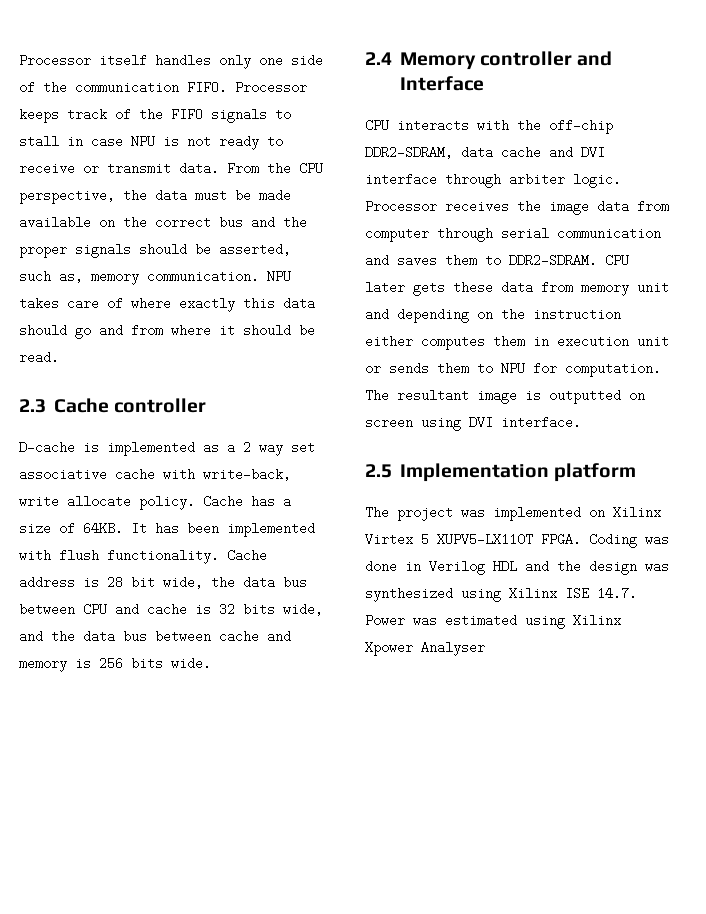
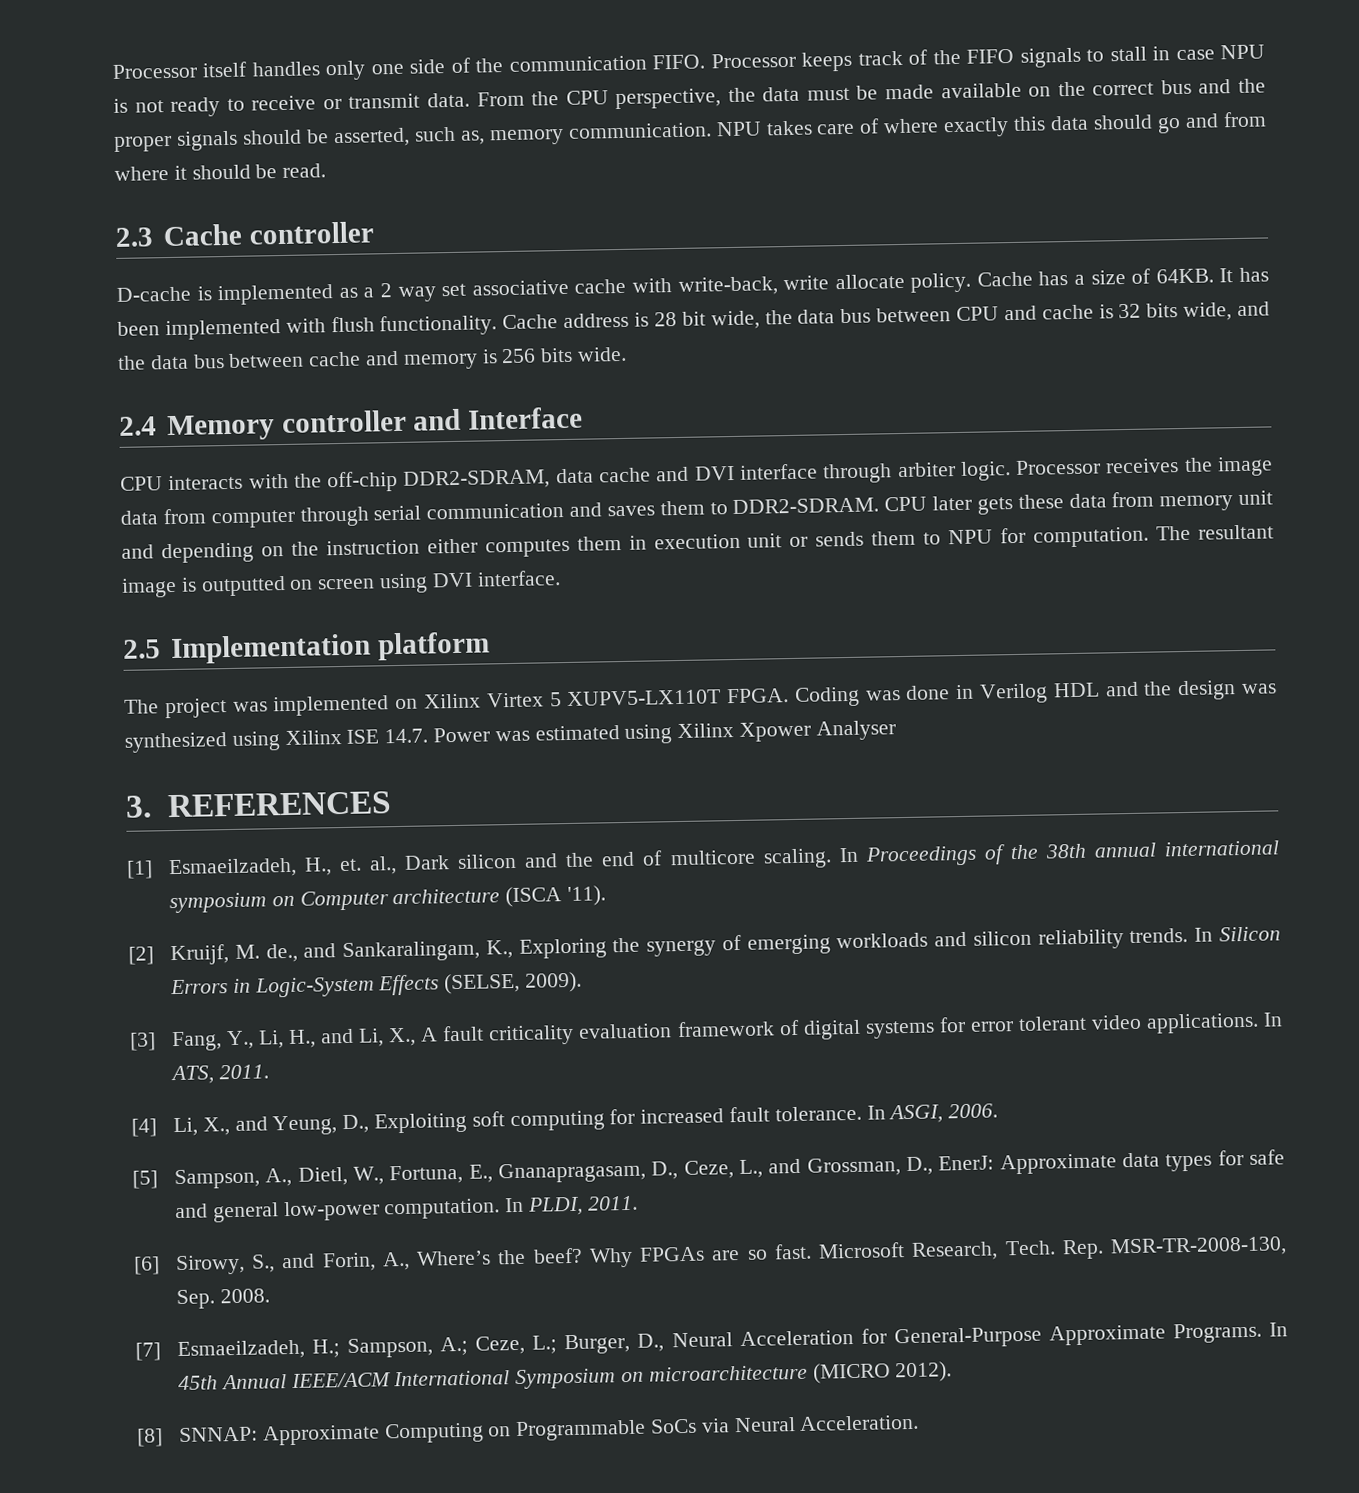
+ 3. REFERENCES
+ [1] Esmaeilzadeh, H., et. al., Dark silicon and the end of multicore scaling. In Proceedings of the 38th annual international symposium on Computer architecture (ISCA '11).
+ [2] Kruijf, M. de., and Sankaralingam, K., Exploring the synergy of emerging workloads and silicon reliability trends. In Silicon Errors in Logic-System Effects (SELSE, 2009).
+ [3] Fang, Y., Li, H., and Li, X., A fault criticality evaluation framework of digital systems for error tolerant video applications. In ATS, 2011.
+ [4] Li, X., and Yeung, D., Exploiting soft computing for increased fault tolerance. In ASGI, 2006.
+ [5] Sampson, A., Dietl, W., Fortuna, E., Gnanapragasam, D., Ceze, L., and Grossman, D., EnerJ: Approximate data types for safe and general low-power computation. In PLDI, 2011.
+ [6] Sirowy, S., and Forin, A., Where’s the beef? Why FPGAs are so fast. Microsoft Research, Tech. Rep. MSR-TR-2008-130, Sep. 2008.
+ [7] Esmaeilzadeh, H.; Sampson, A.; Ceze, L.; Burger, D., Neural Acceleration for General-Purpose Approximate Programs. In 45th Annual IEEE/ACM International Symposium on microarchitecture (MICRO 2012).
+ [8] SNNAP: Approximate Computing on Programmable SoCs via Neural Acceleration.

